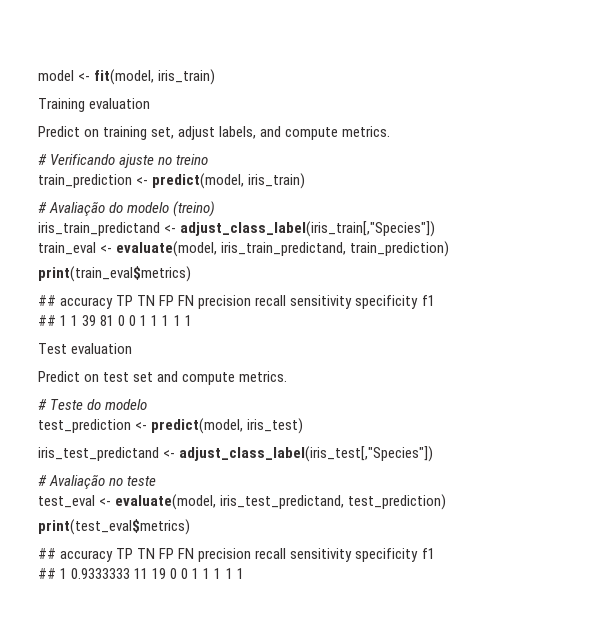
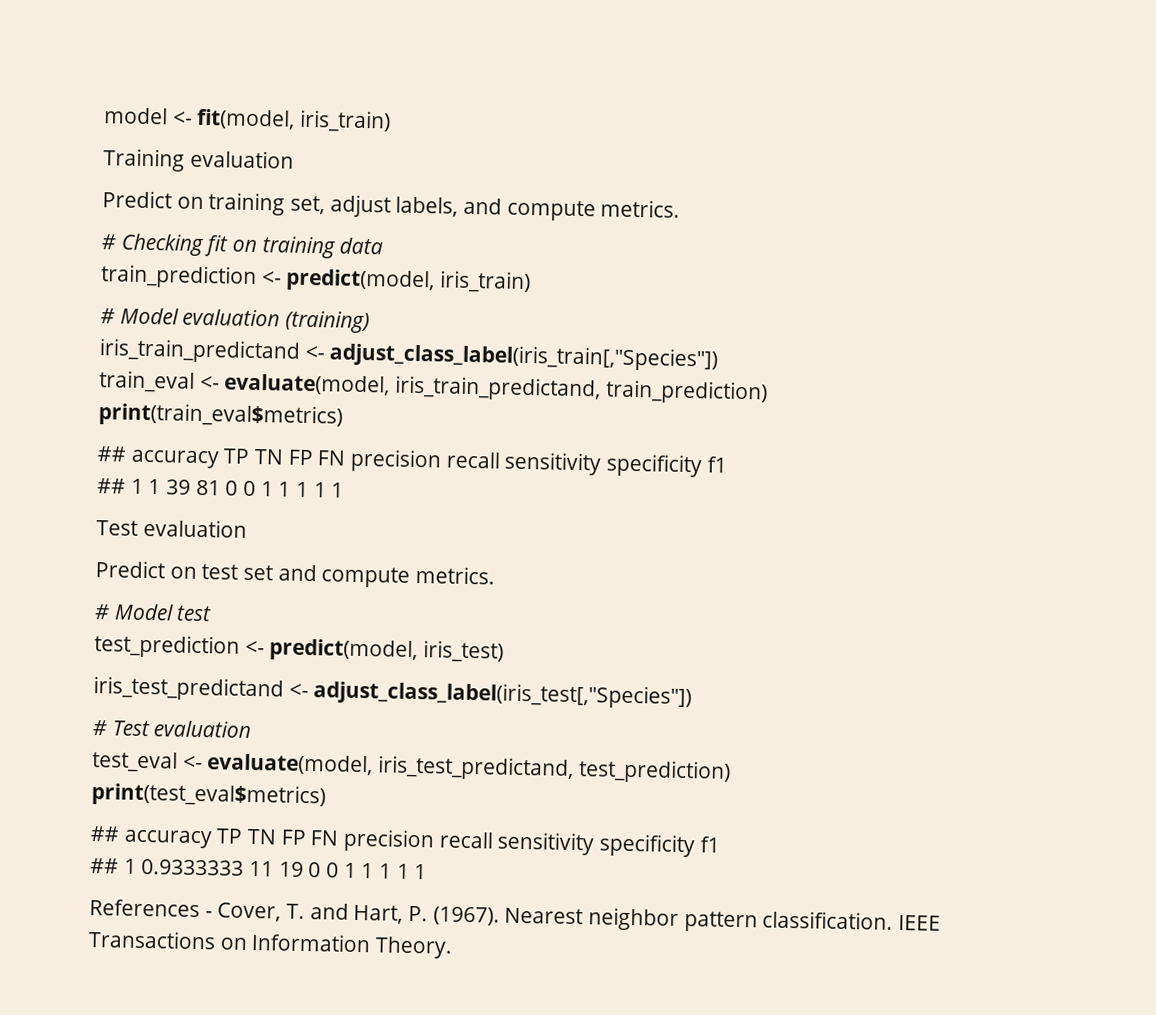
- # Verificando ajuste no treino
+ # Checking fit on training data
- # Avaliação do modelo (treino)
+ # Model evaluation (training)
- # Teste do modelo
+ # Model test
- # Avaliação no teste
+ # Test evaluation
+ References - Cover, T. and Hart, P. (1967). Nearest neighbor pattern classification. IEEE Transactions on Information Theory.

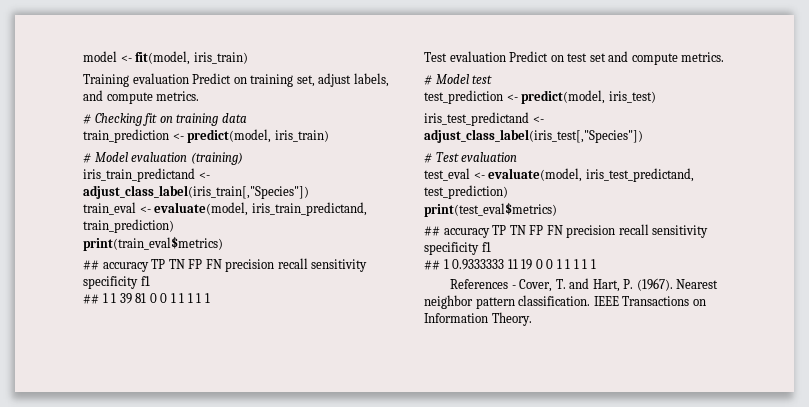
- Training evaluation
- Predict on training set, adjust labels, and compute metrics.
+ Training evaluation Predict on training set, adjust labels, and compute metrics.
  ## 1 1 39 81 0 0 1 1 1 1 1
- Test evaluation
- Predict on test set and compute metrics.
+ Test evaluation Predict on test set and compute metrics.

